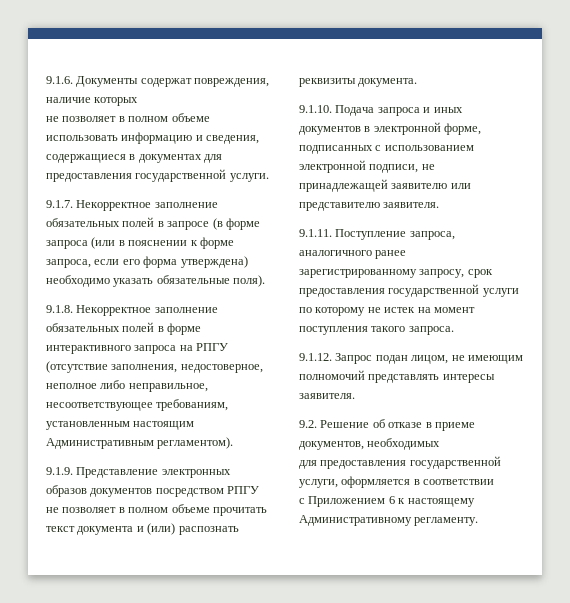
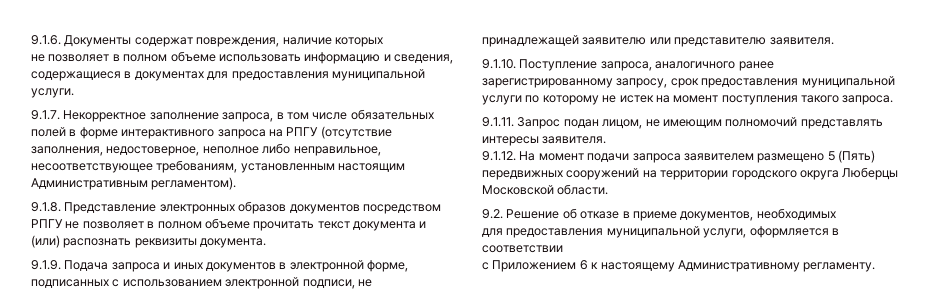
- не позволяет в полном объеме использовать информацию и сведения, содержащиеся в документах для предоставления государственной услуги.
+ не позволяет в полном объеме использовать информацию и сведения, содержащиеся в документах для предоставления муниципальной услуги.
- 9.1.7. Некорректное заполнение обязательных полей в запросе (в форме запроса (или в пояснении к форме запроса, если его форма утверждена) необходимо указать обязательные поля).
- 9.1.8. Некорректное заполнение обязательных полей в форме интерактивного запроса на РПГУ (отсутствие заполнения, недостоверное, неполное либо неправильное, несоответствующее требованиям, установленным настоящим Административным регламентом).
+ 9.1.7. Некорректное заполнение запроса, в том числе обязательных полей в форме интерактивного запроса на РПГУ (отсутствие заполнения, недостоверное, неполное либо неправильное, несоответствующее требованиям, установленным настоящим Административным регламентом).
- 9.1.9. Представление электронных образов документов посредством РПГУ не позволяет в полном объеме прочитать текст документа и (или) распознать реквизиты документа.
+ 9.1.8. Представление электронных образов документов посредством РПГУ не позволяет в полном объеме прочитать текст документа и (или) распознать реквизиты документа.
- 9.1.10. Подача запроса и иных документов в электронной форме, подписанных с использованием электронной подписи, не принадлежащей заявителю или представителю заявителя.
+ 9.1.9. Подача запроса и иных документов в электронной форме, подписанных с использованием электронной подписи, не принадлежащей заявителю или представителю заявителя.
- 9.1.11. Поступление запроса, аналогичного ранее зарегистрированному запросу, срок предоставления государственной услуги по которому не истек на момент поступления такого запроса.
+ 9.1.10. Поступление запроса, аналогичного ранее зарегистрированному запросу, срок предоставления муниципальной услуги по которому не истек на момент поступления такого запроса.
- 9.1.12. Запрос подан лицом, не имеющим полномочий представлять интересы заявителя.
+ 9.1.11. Запрос подан лицом, не имеющим полномочий представлять интересы заявителя.
+ 9.1.12. На момент подачи запроса заявителем размещено 5 (Пять) передвижных сооружений на территории городского округа Люберцы Московской области.
- для предоставления государственной услуги, оформляется в соответствии
+ для предоставления муниципальной услуги, оформляется в соответствии

